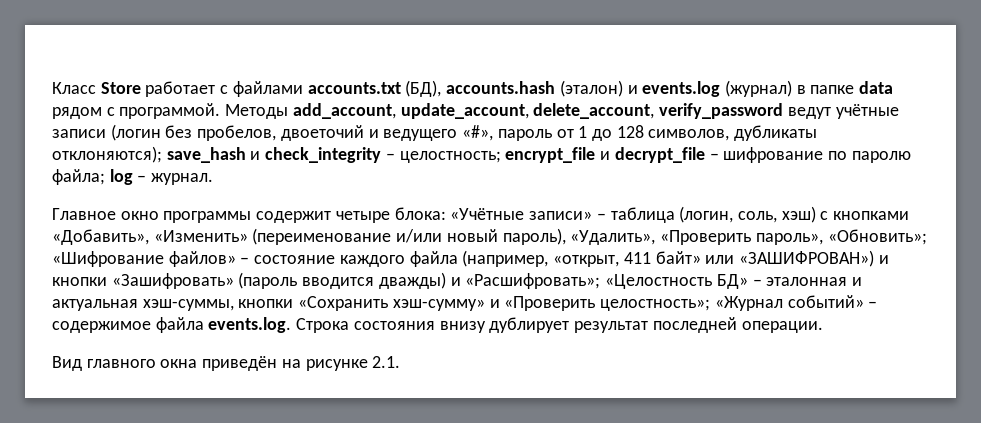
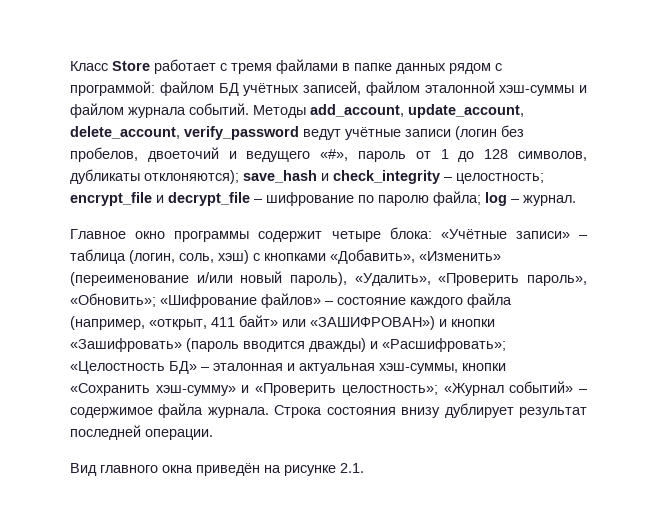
- Класс Store работает с файлами accounts.txt (БД), accounts.hash (эталон) и events.log (журнал) в папке data рядом с программой.
+ Класс Store работает с тремя файлами в папке данных рядом с программой: файлом БД учётных записей, файлом эталонной хэш-суммы и файлом журнала событий.
- «Журнал событий» – содержимое файла events.log. Строка состояния внизу дублирует результат последней операции.
+ «Журнал событий» – содержимое файла журнала. Строка состояния внизу дублирует результат последней операции.

